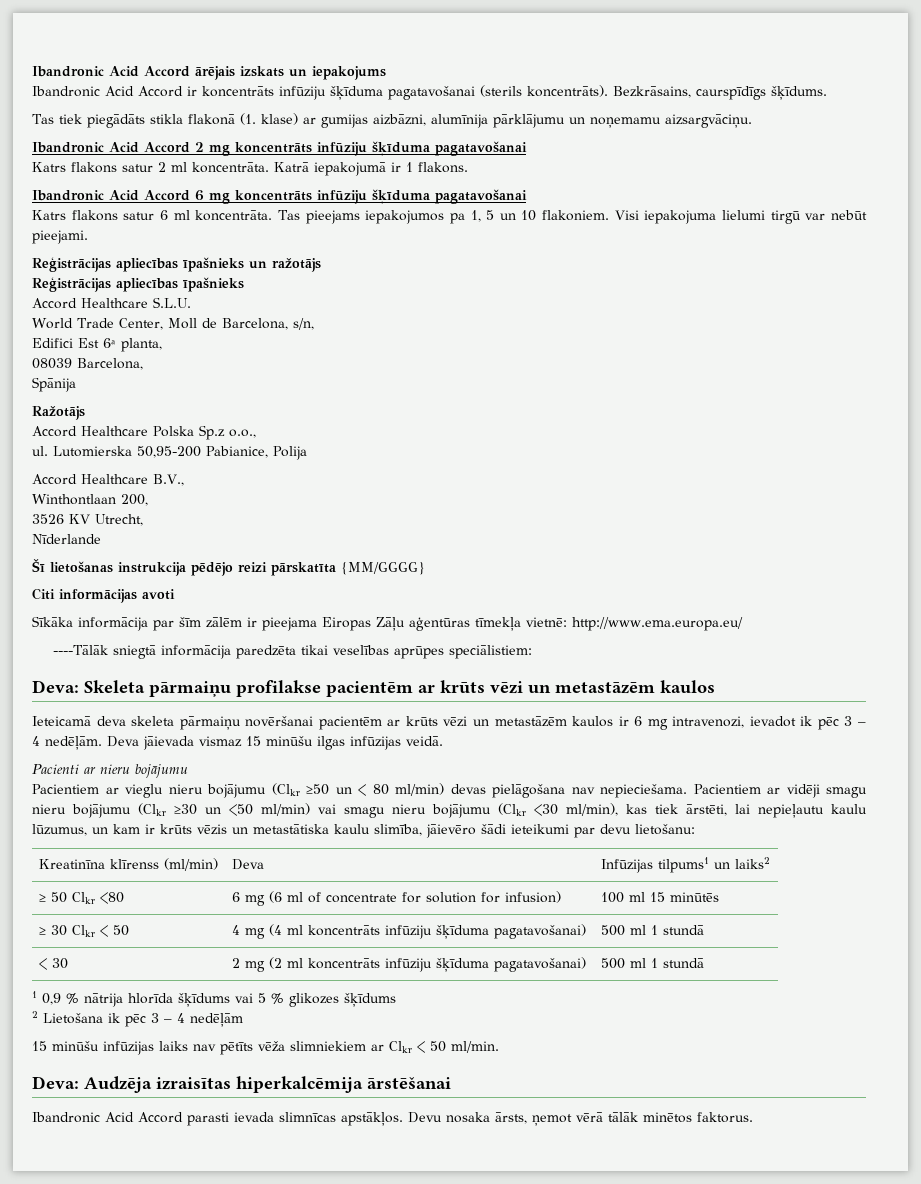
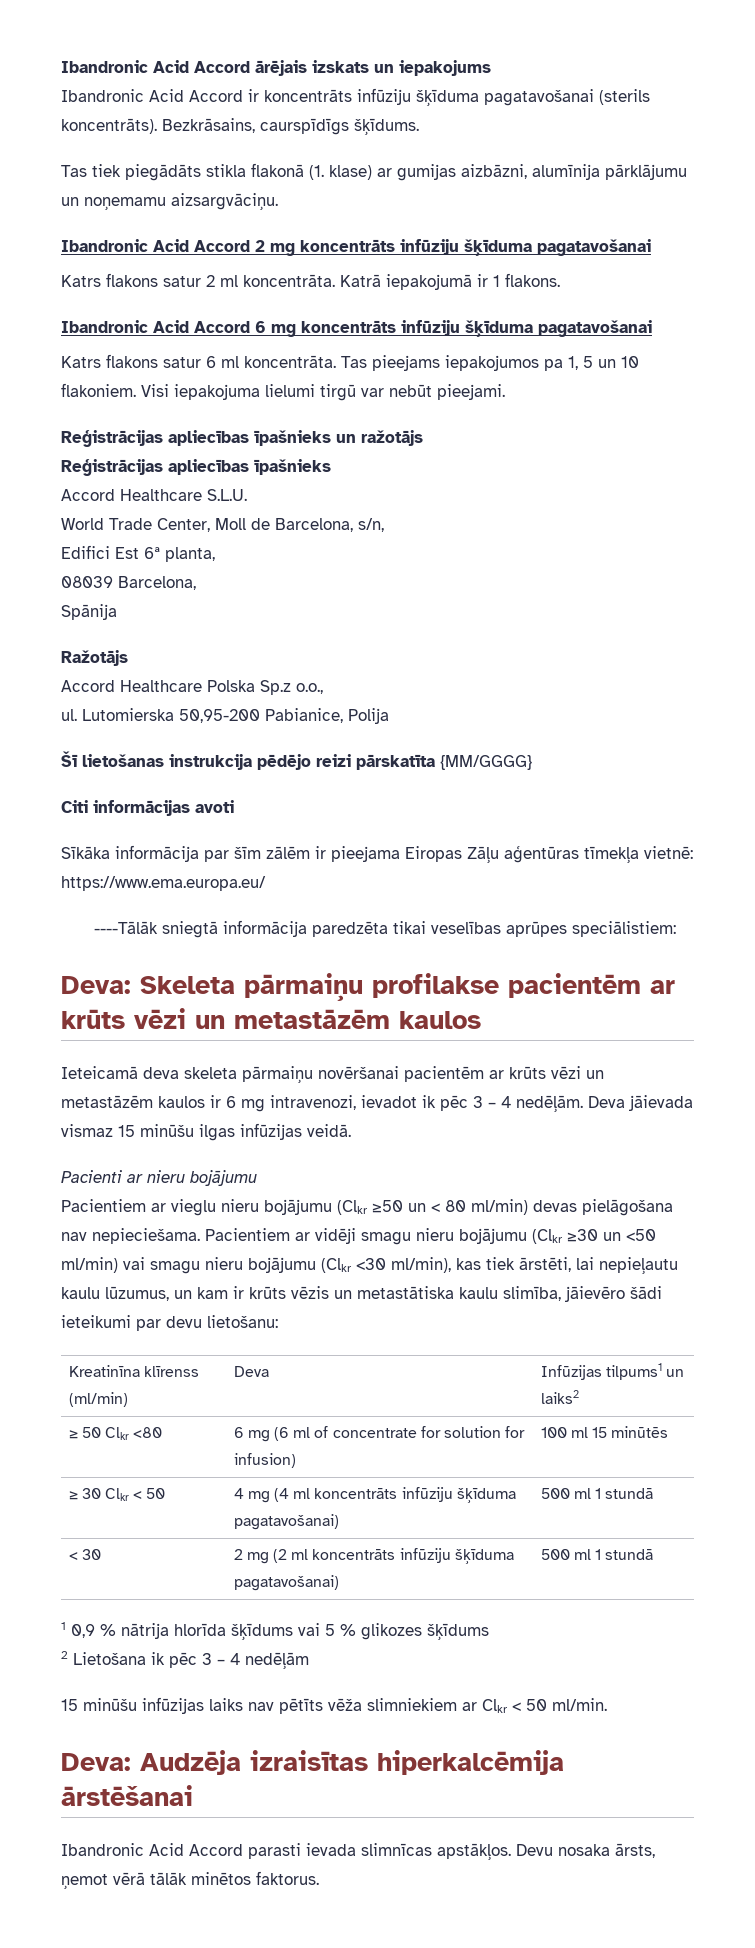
- Accord Healthcare B.V.,
- Winthontlaan 200,
- 3526 KV Utrecht,
- Nīderlande
- Sīkāka informācija par šīm zālēm ir pieejama Eiropas Zāļu aģentūras tīmekļa vietnē: http://www.ema.europa.eu/
+ Sīkāka informācija par šīm zālēm ir pieejama Eiropas Zāļu aģentūras tīmekļa vietnē: https://www.ema.europa.eu/

